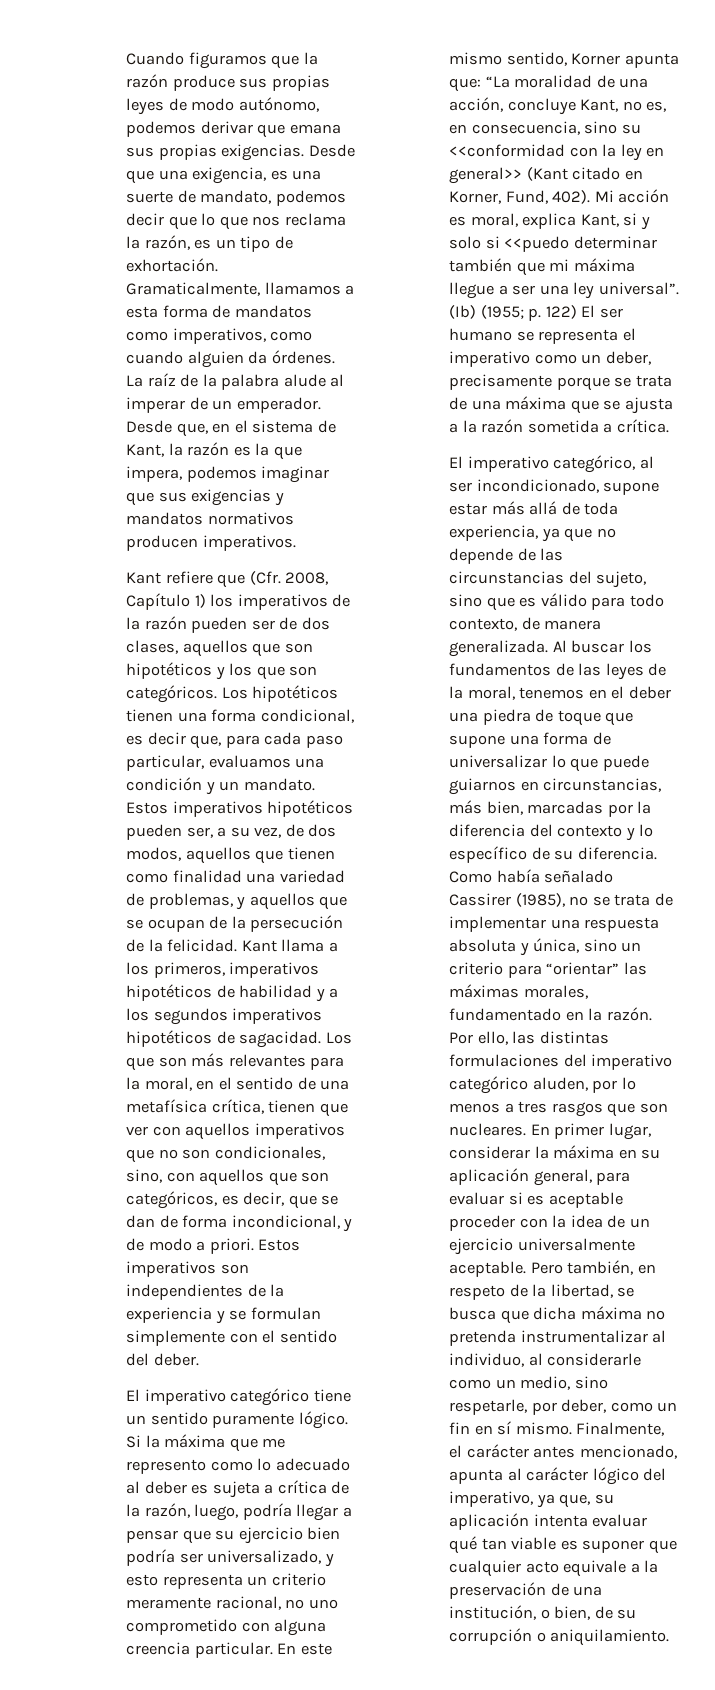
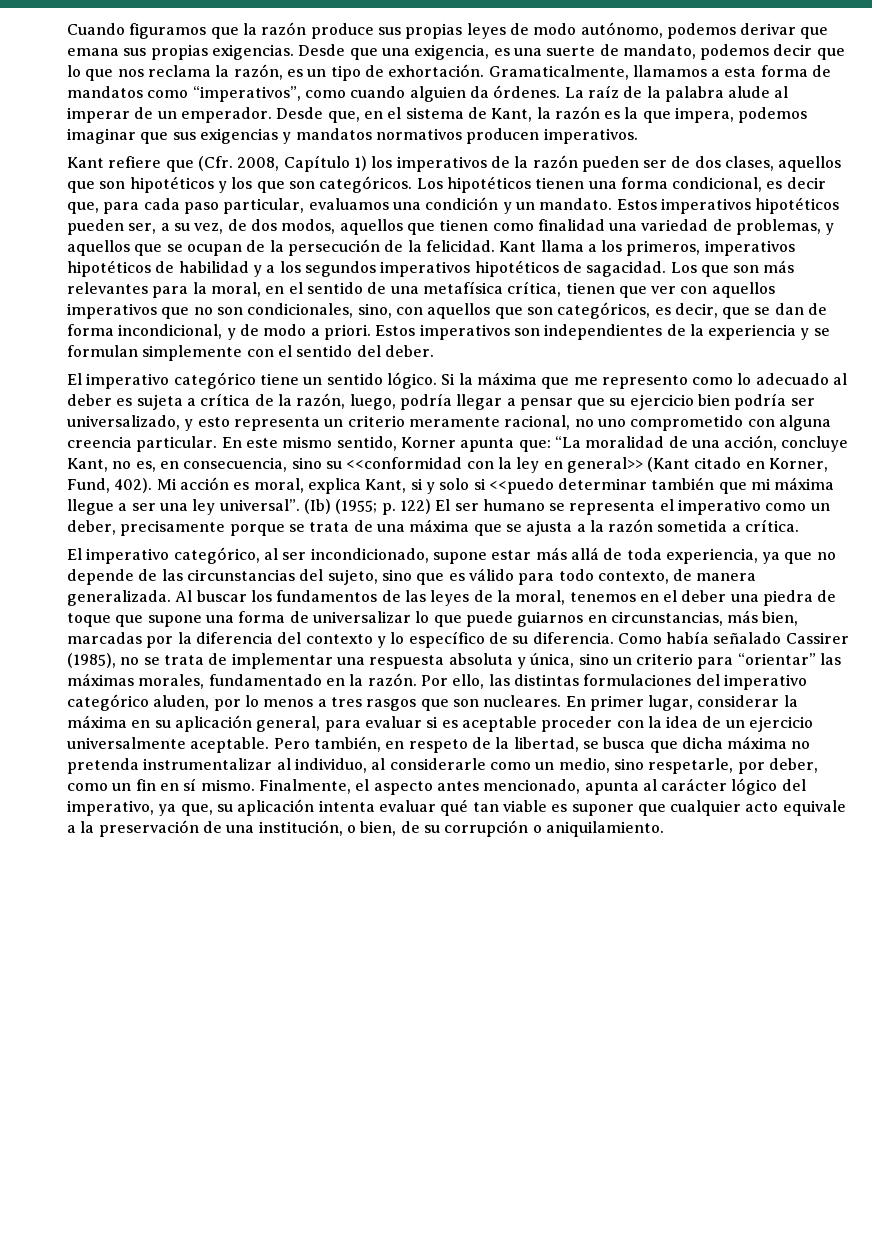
- Gramaticalmente, llamamos a esta forma de mandatos como imperativos, como cuando alguien da órdenes.
+ Gramaticalmente, llamamos a esta forma de mandatos como “imperativos”, como cuando alguien da órdenes.
- El imperativo categórico tiene un sentido puramente lógico.
+ El imperativo categórico tiene un sentido lógico.
- Finalmente, el carácter antes mencionado, apunta al carácter lógico del imperativo, ya que, su aplicación intenta evaluar qué tan viable es suponer que cualquier acto equivale a la preservación de una institución, o bien, de su corrupción o aniquilamiento.
+ Finalmente, el aspecto antes mencionado, apunta al carácter lógico del imperativo, ya que, su aplicación intenta evaluar qué tan viable es suponer que cualquier acto equivale a la preservación de una institución, o bien, de su corrupción o aniquilamiento.

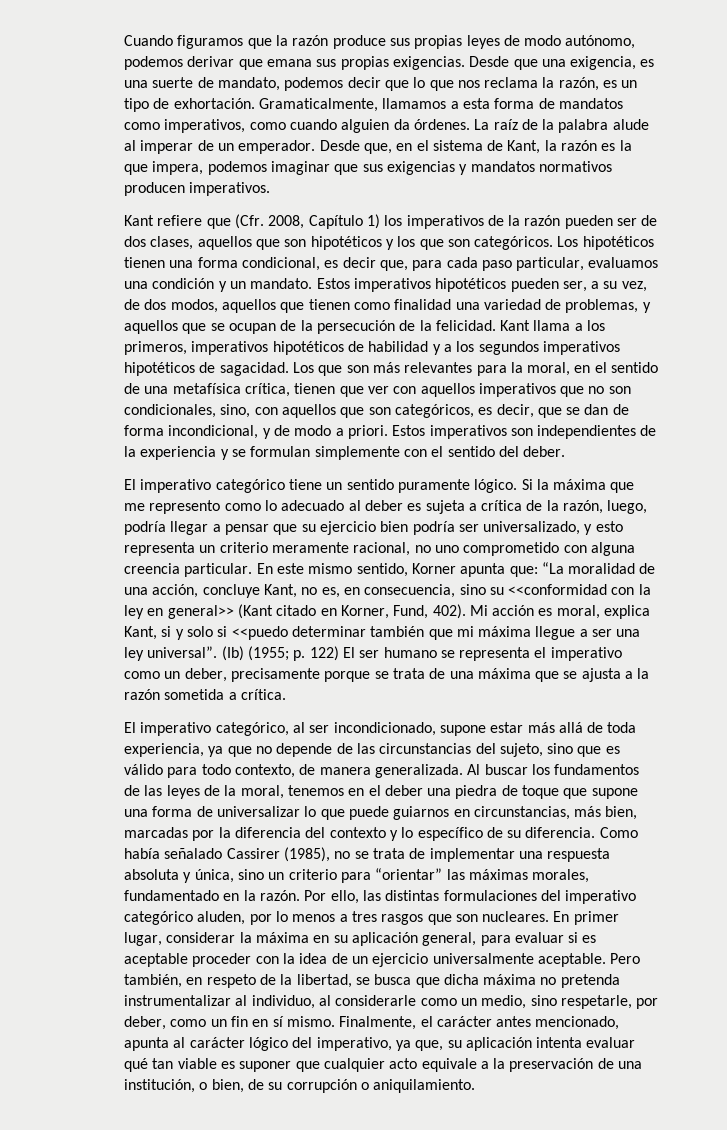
- Gramaticalmente, llamamos a esta forma de mandatos como “imperativos”, como cuando alguien da órdenes.
+ Gramaticalmente, llamamos a esta forma de mandatos como imperativos, como cuando alguien da órdenes.
- El imperativo categórico tiene un sentido lógico.
+ El imperativo categórico tiene un sentido puramente lógico.
- Finalmente, el aspecto antes mencionado, apunta al carácter lógico del imperativo, ya que, su aplicación intenta evaluar qué tan viable es suponer que cualquier acto equivale a la preservación de una institución, o bien, de su corrupción o aniquilamiento.
+ Finalmente, el carácter antes mencionado, apunta al carácter lógico del imperativo, ya que, su aplicación intenta evaluar qué tan viable es suponer que cualquier acto equivale a la preservación de una institución, o bien, de su corrupción o aniquilamiento.

